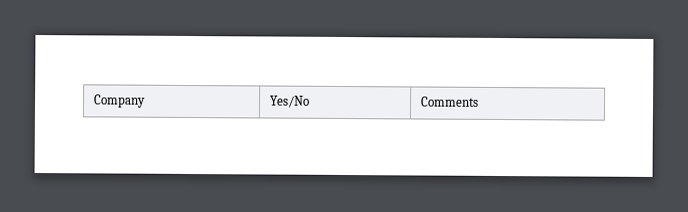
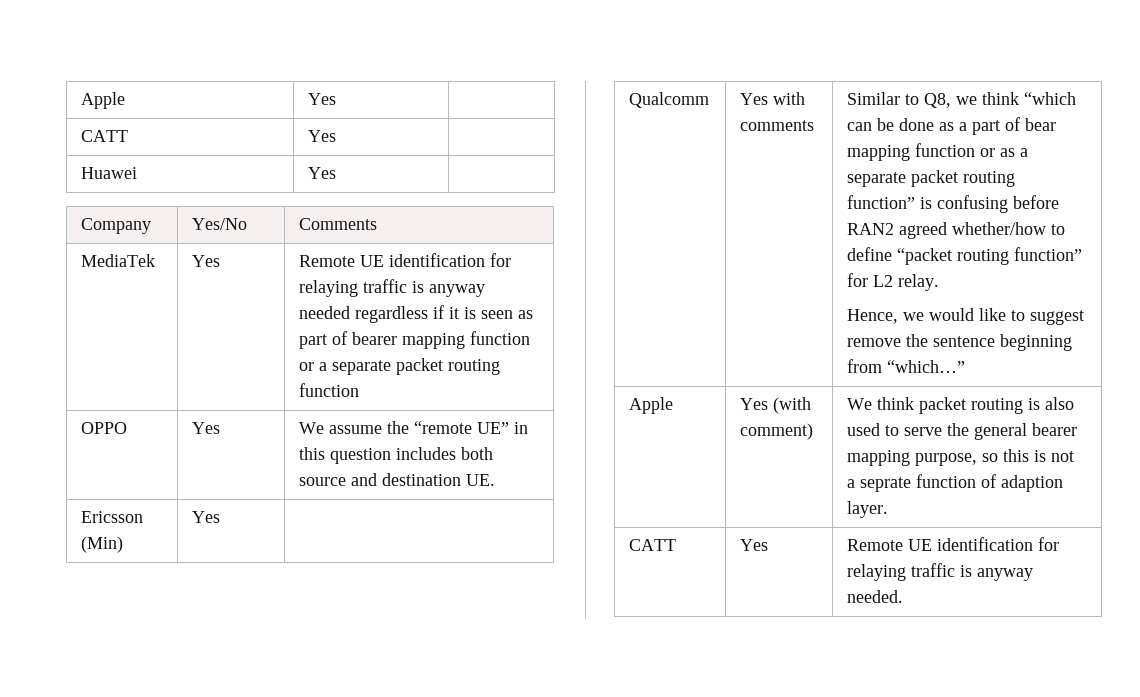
+ Apple | Yes |
+ CATT | Yes |
+ Huawei | Yes |
  Company | Yes/No | Comments
+ MediaTek | Yes | Remote UE identification for relaying traffic is anyway needed regardless if it is seen as part of bearer mapping function or a separate packet routing function
+ OPPO | Yes | We assume the “remote UE” in this question includes both source and destination UE.
+ Ericsson (Min) | Yes |
+ Qualcomm | Yes with comments | Similar to Q8, we think “which can be done as a part of bear mapping function or as a separate packet routing function” is confusing before RAN2 agreed whether/how to define “packet routing function” for L2 relay.
+ Hence, we would like to suggest remove the sentence beginning from “which…”
+ Apple | Yes (with comment) | We think packet routing is also used to serve the general bearer mapping purpose, so this is not a seprate function of adaption layer.
+ CATT | Yes | Remote UE identification for relaying traffic is anyway needed.

